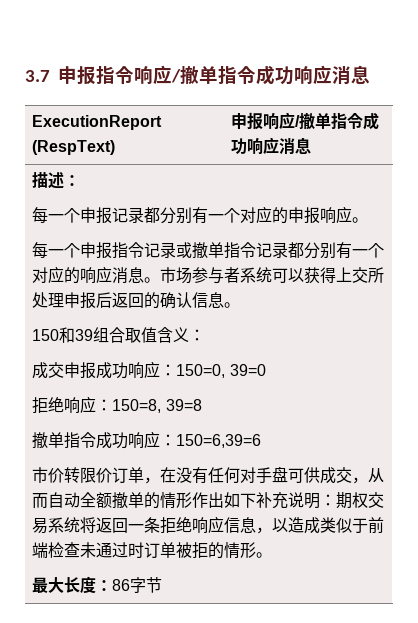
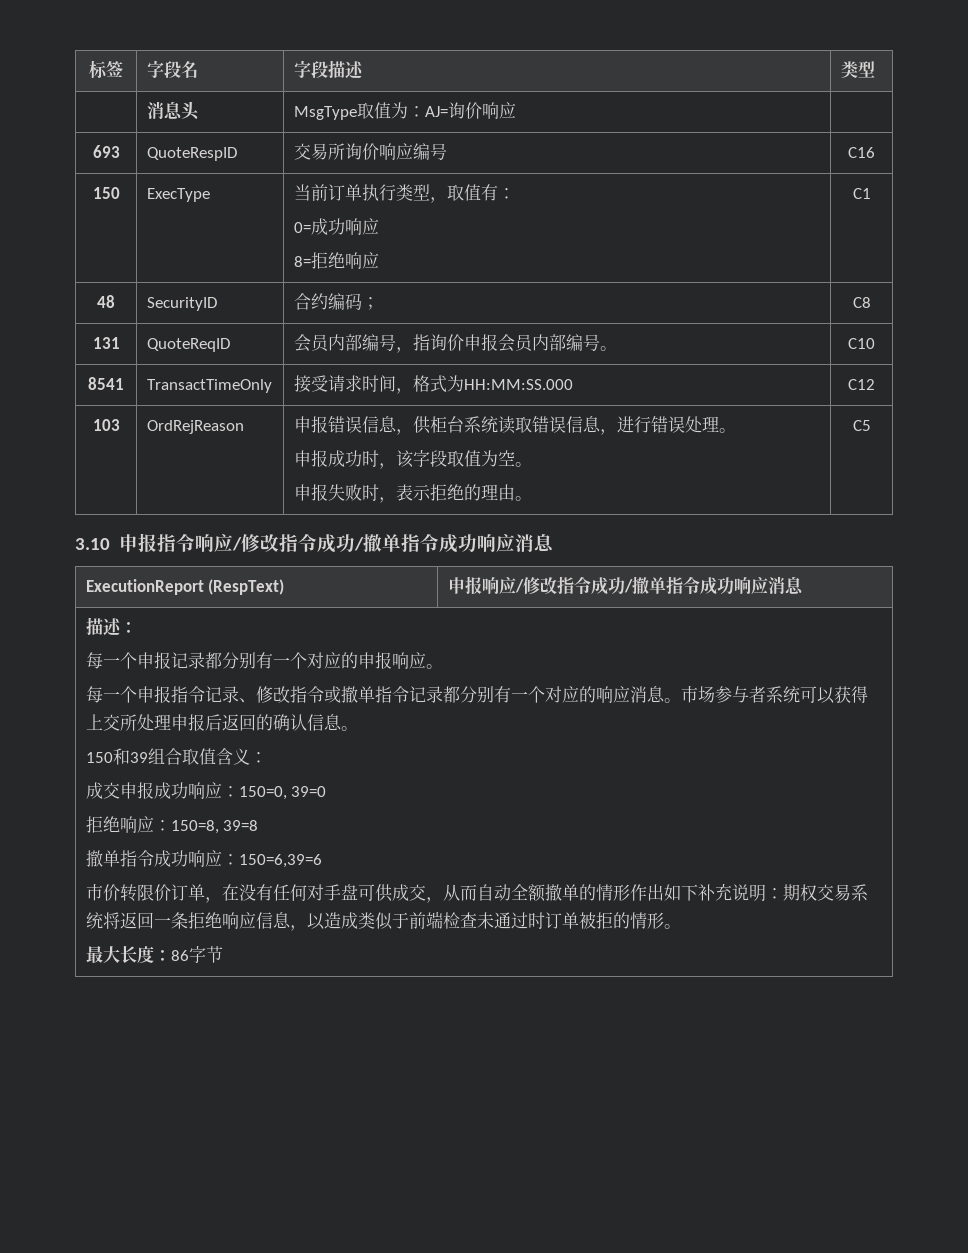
- 3.7申报指令响应/撤单指令成功响应消息
+ 标签 | 字段名 | 字段描述 | 类型
+ | 消息头 | MsgType取值为：AJ=询价响应 |
+ 693 | QuoteRespID | 交易所询价响应编号 | C16
+ 150 | ExecType | 当前订单执行类型，取值有：
+ 0=成功响应
+ 8=拒绝响应 | C1
+ 48 | SecurityID | 合约编码； | C8
+ 131 | QuoteReqID | 会员内部编号，指询价申报会员内部编号。 | C10
+ 8541 | TransactTimeOnly | 接受请求时间，格式为HH:MM:SS.000 | C12
+ 103 | OrdRejReason | 申报错误信息，供柜台系统读取错误信息，进行错误处理。
+ 申报成功时，该字段取值为空。
+ 申报失败时，表示拒绝的理由。 | C5
+ 3.10申报指令响应/修改指令成功/撤单指令成功响应消息
- ExecutionReport (RespText) | 申报响应/撤单指令成功响应消息
+ ExecutionReport (RespText) | 申报响应/修改指令成功/撤单指令成功响应消息
- 每一个申报指令记录或撤单指令记录都分别有一个对应的响应消息。
+ 每一个申报指令记录、修改指令或撤单指令记录都分别有一个对应的响应消息。

